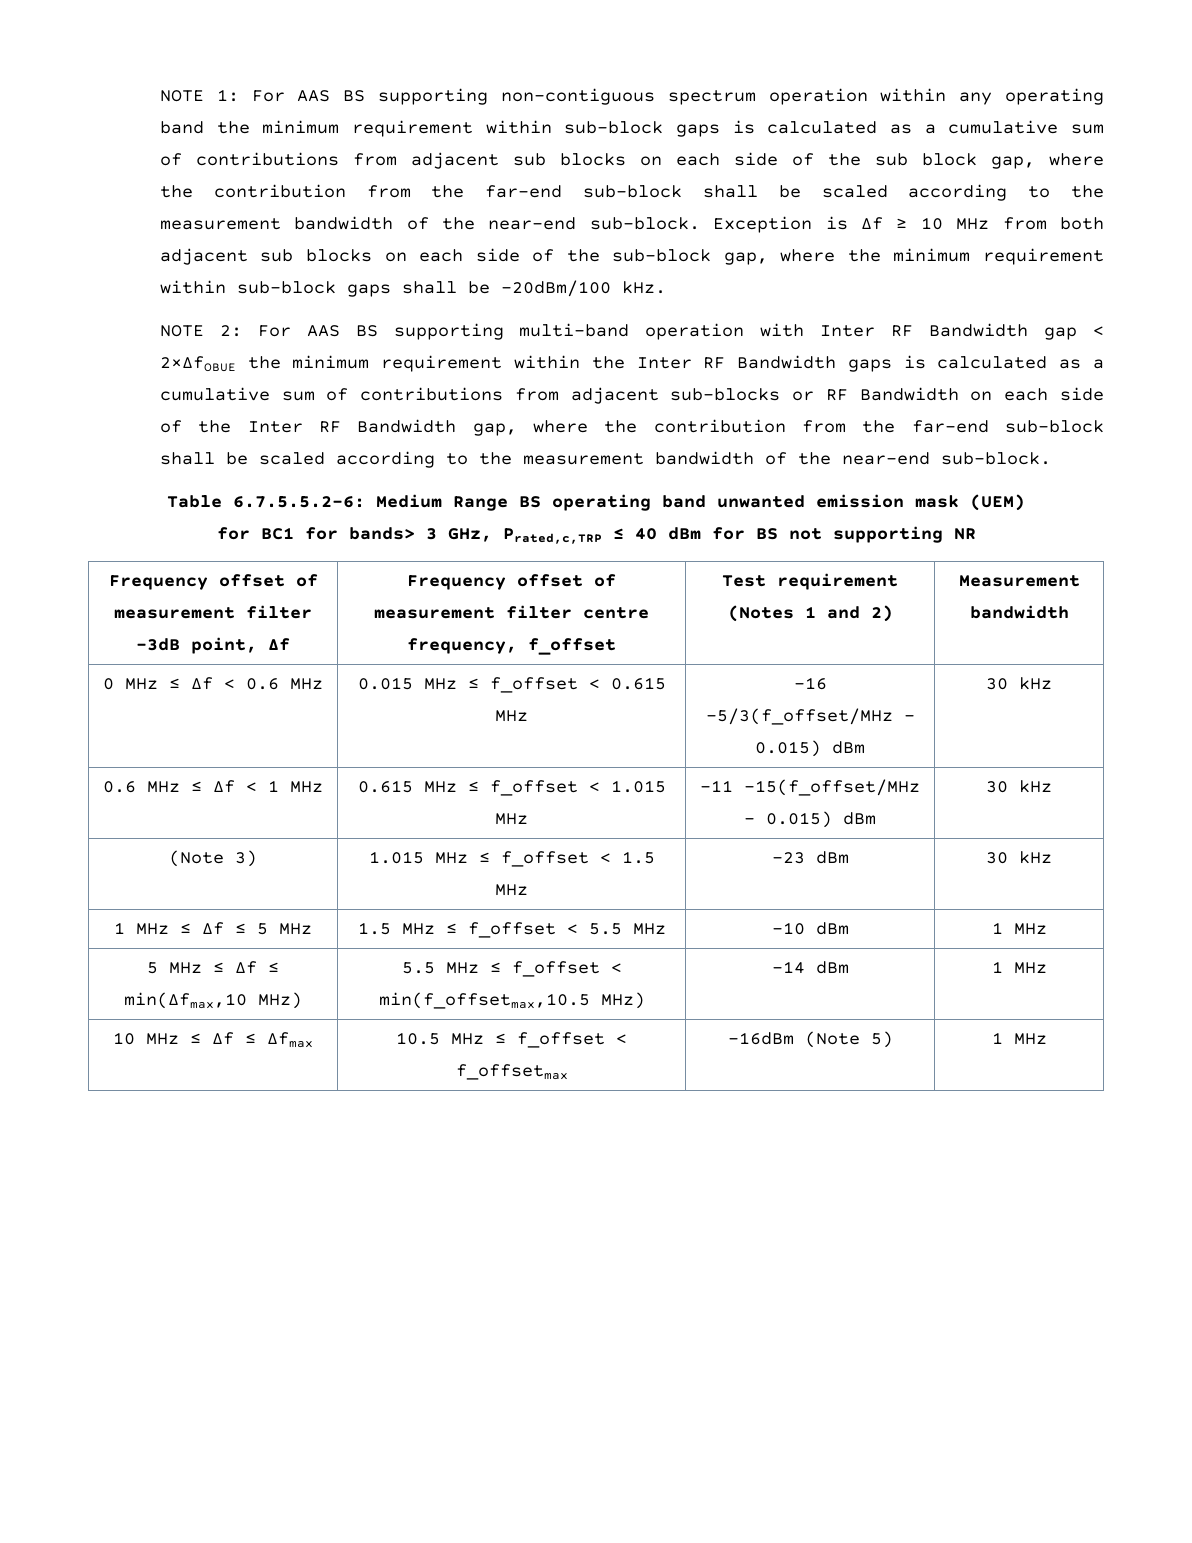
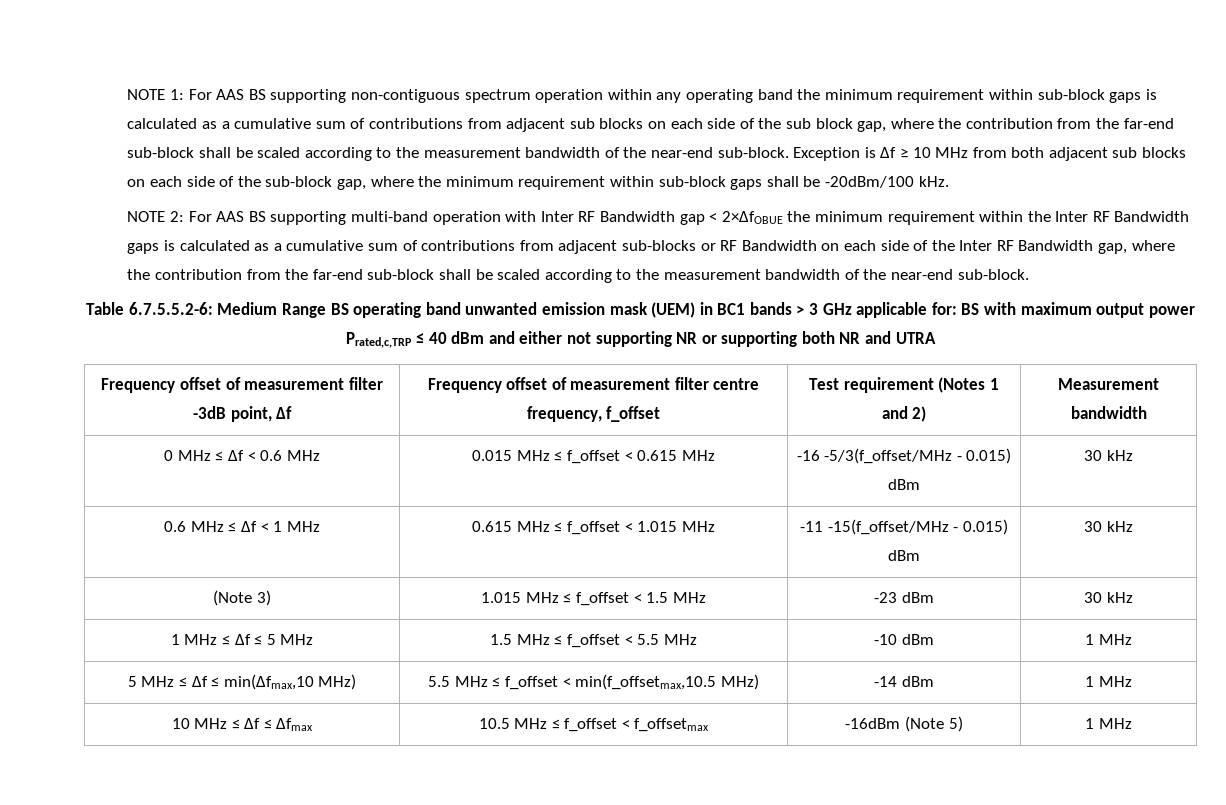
- Table 6.7.5.5.2-6: Medium Range BS operating band unwanted emission mask (UEM)
- for BC1 for bands> 3 GHz, Prated,c,TRP ≤ 40 dBm for BS not supporting NR
+ Table 6.7.5.5.2-6: Medium Range BS operating band unwanted emission mask (UEM) in BC1 bands > 3 GHz applicable for: BS with maximum output power Prated,c,TRP ≤ 40 dBm and either not supporting NR or supporting both NR and UTRA

